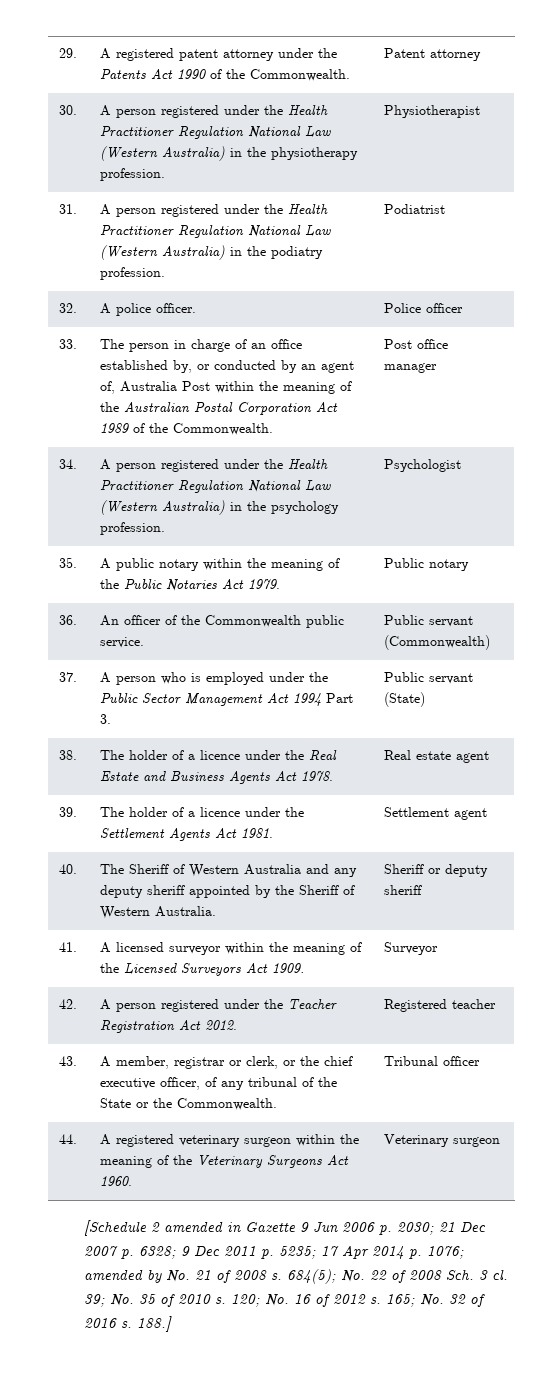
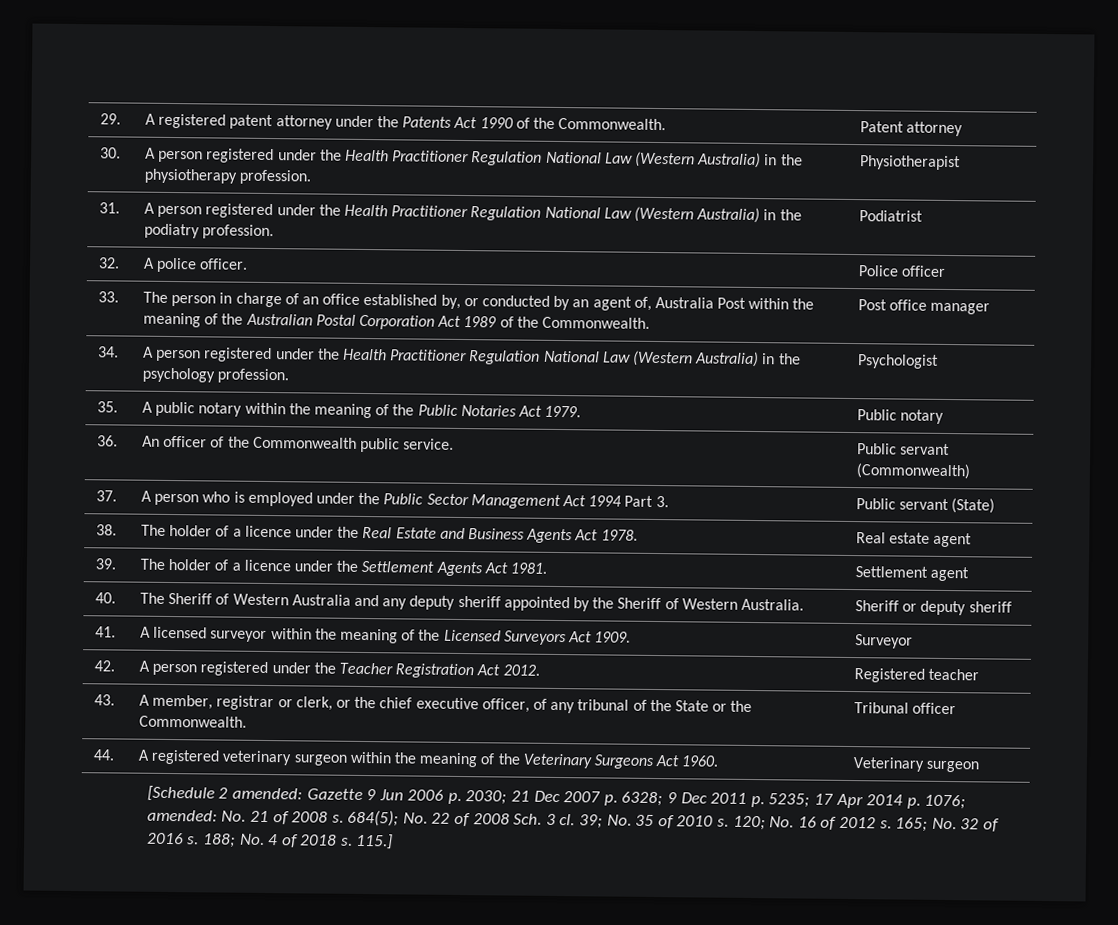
- [Schedule 2 amended in Gazette 9 Jun 2006 p. 2030; 21 Dec 2007 p. 6328; 9 Dec 2011 p. 5235; 17 Apr 2014 p. 1076; amended by No. 21 of 2008 s.
+ [Schedule 2 amended: Gazette 9 Jun 2006 p. 2030; 21 Dec 2007 p. 6328; 9 Dec 2011 p. 5235; 17 Apr 2014 p. 1076; amended: No. 21 of 2008 s.
- 188.]
+ 188; No. 4 of 2018 s. 115.]

